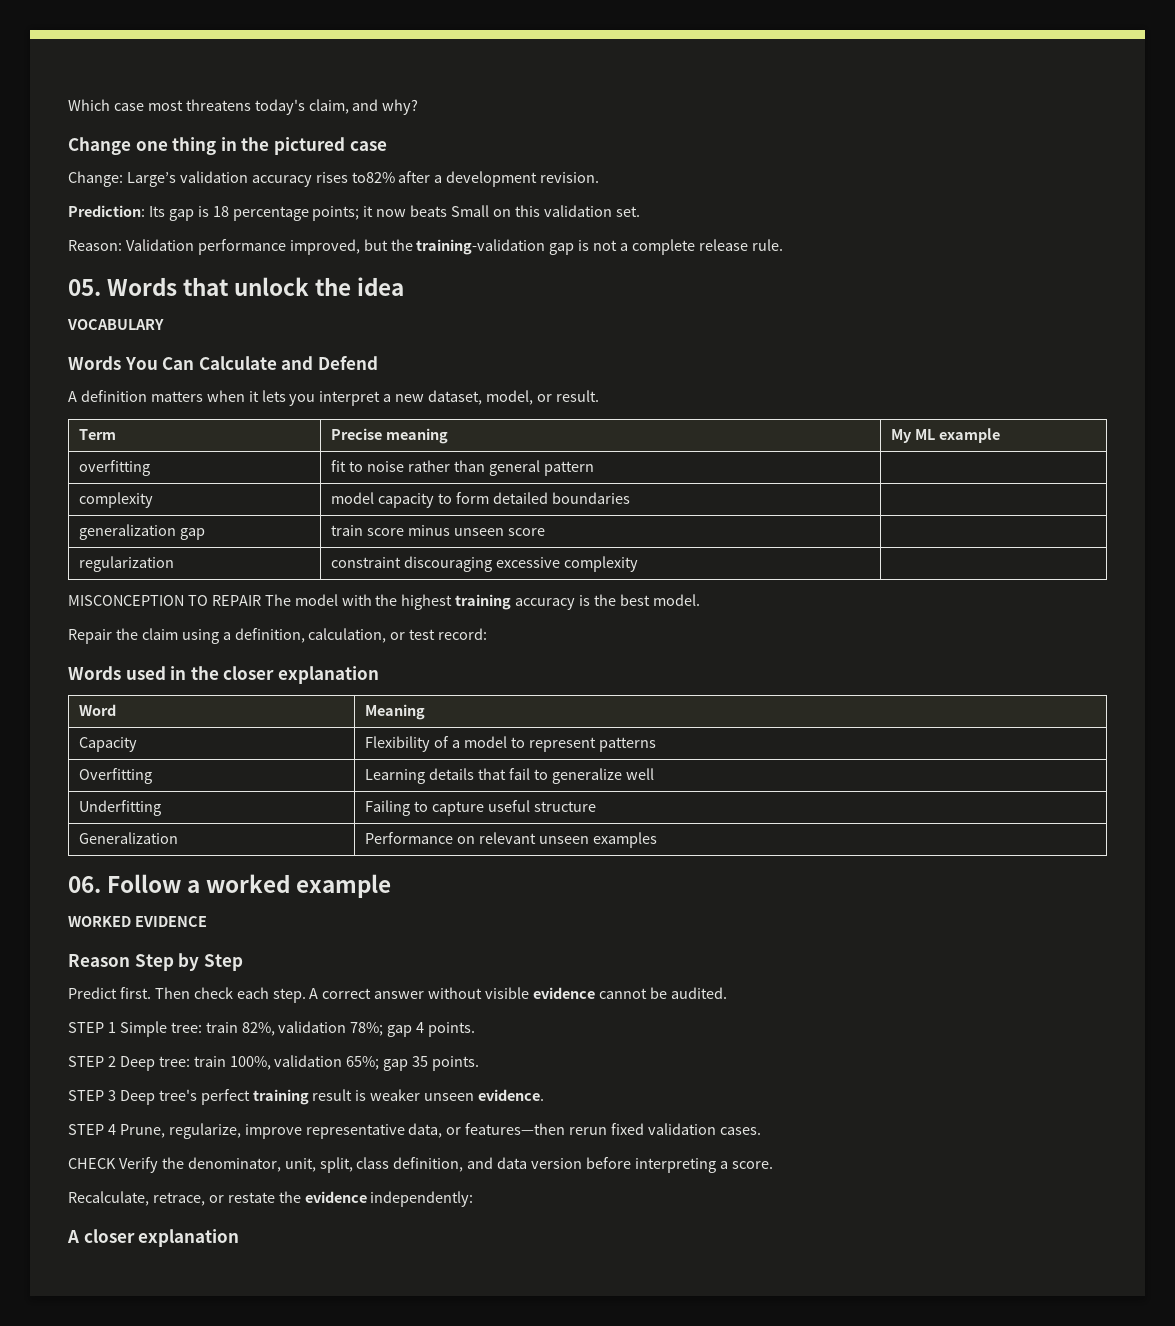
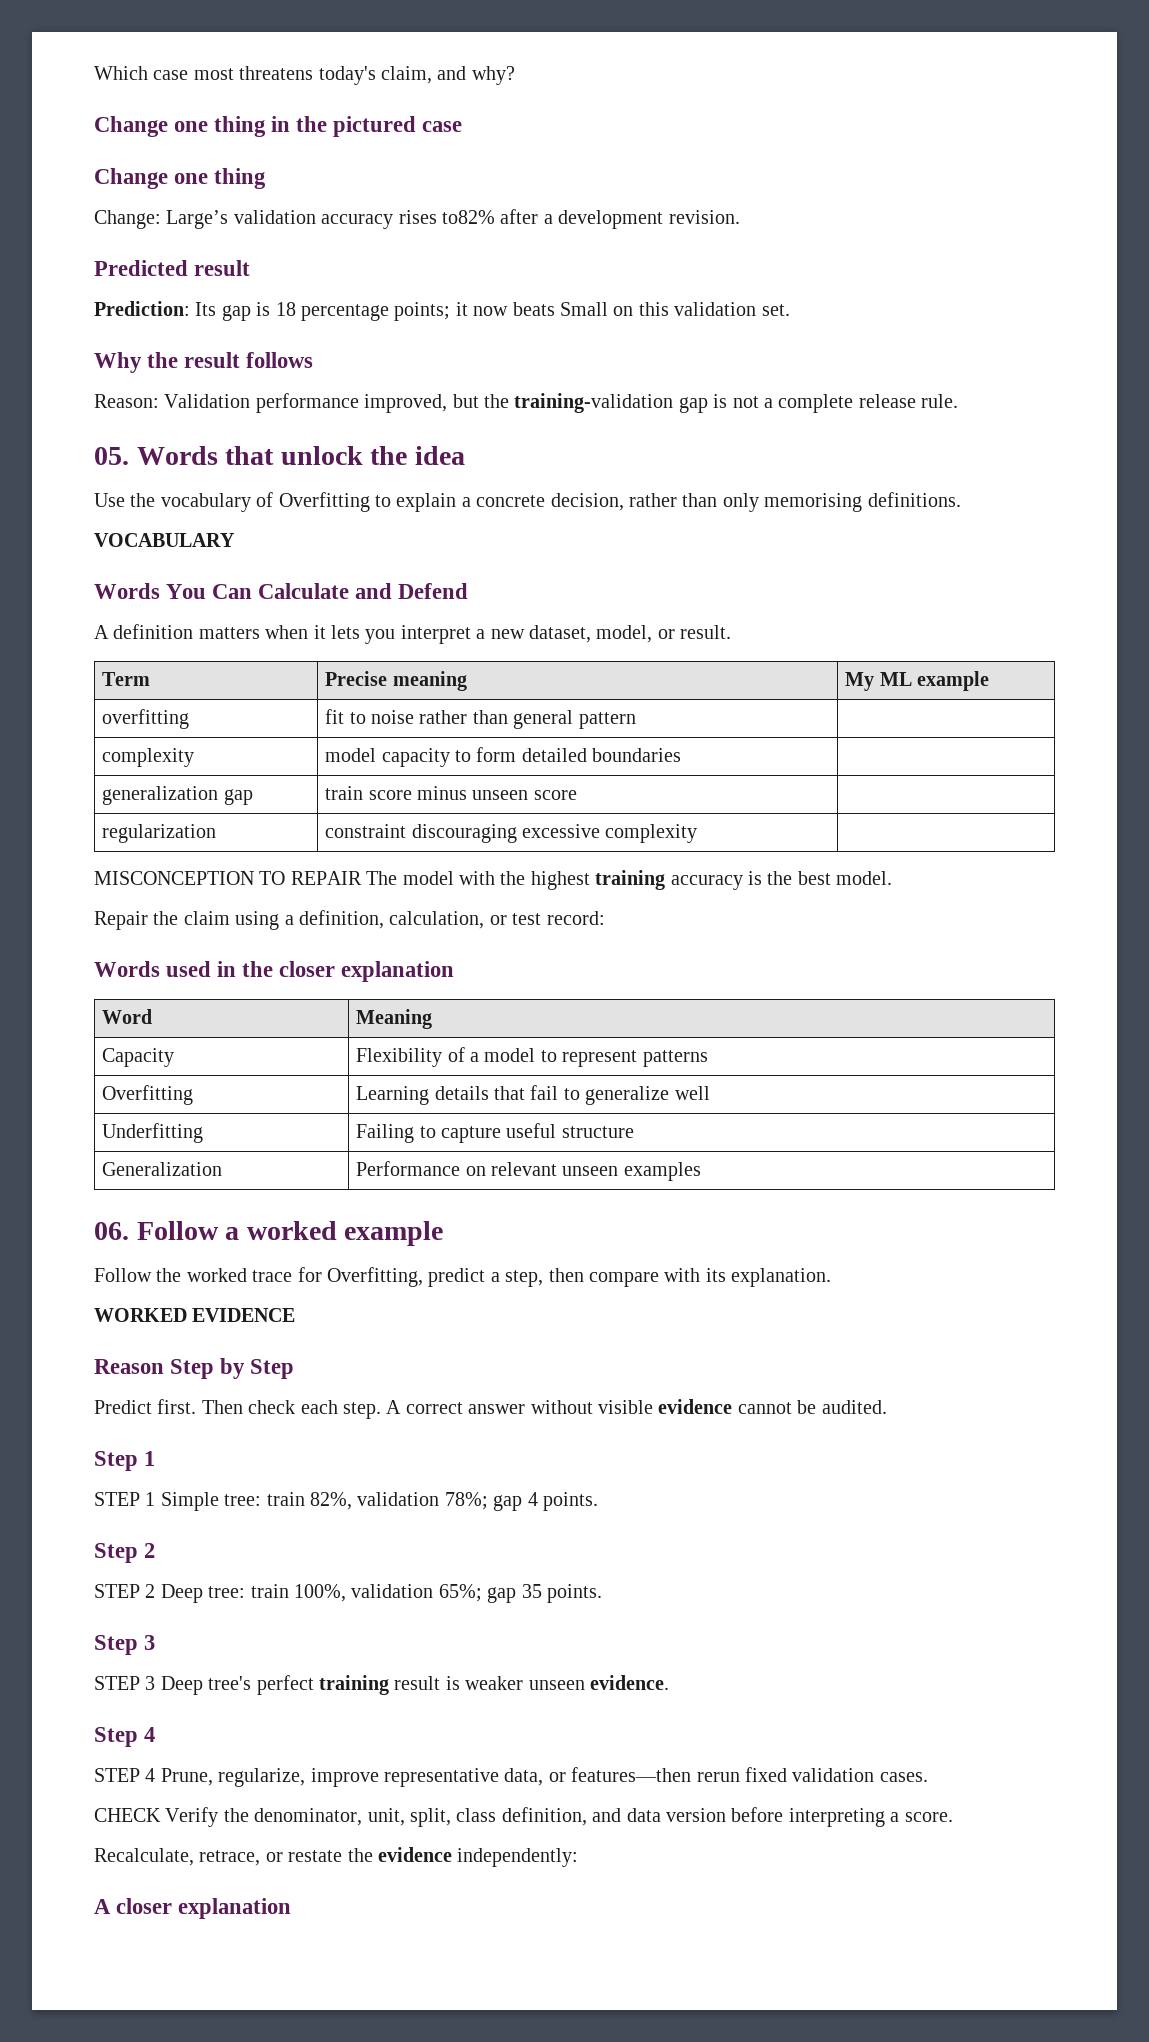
  Change one thing in the pictured case
+ Change one thing
+ Predicted result
+ Why the result follows
+ Use the vocabulary of Overfitting to explain a concrete decision, rather than only memorising definitions.
+ Follow the worked trace for Overfitting, predict a step, then compare with its explanation.
+ Step 1
+ Step 2
+ Step 3
+ Step 4

